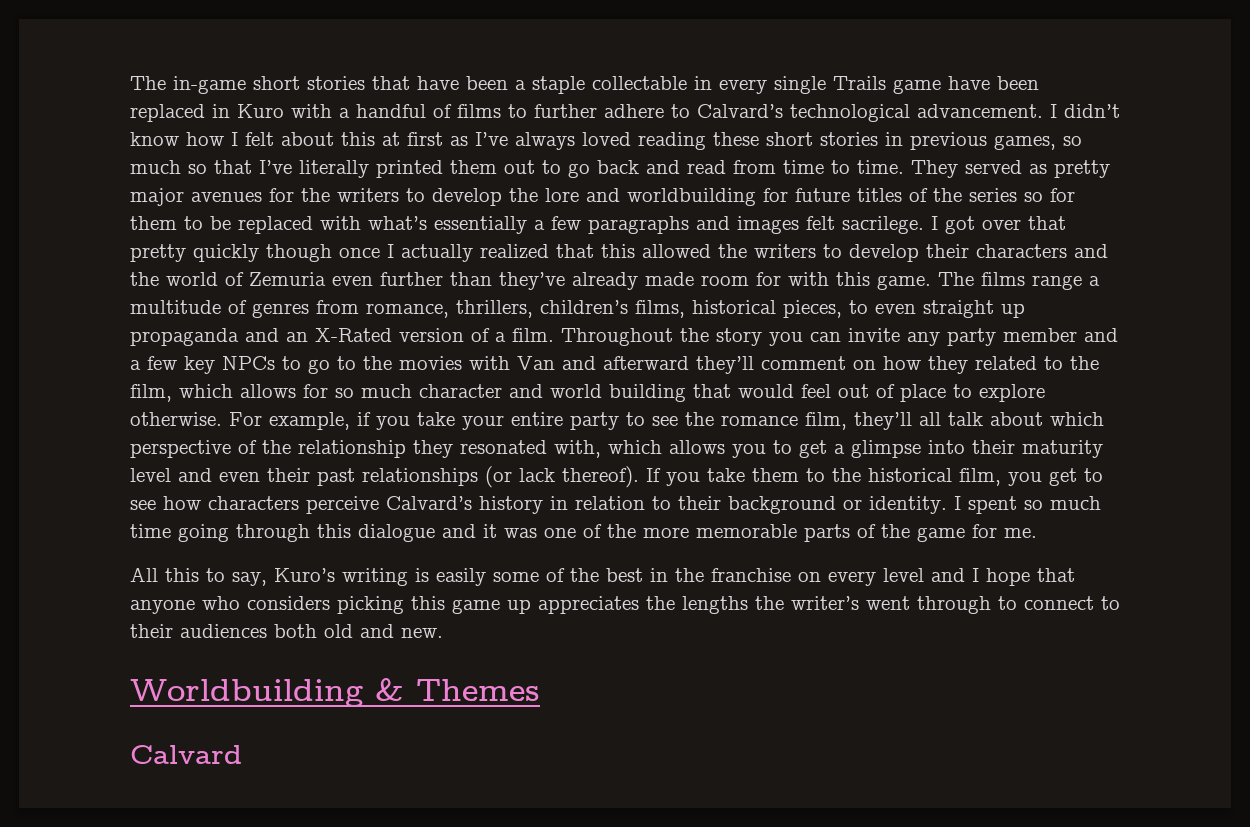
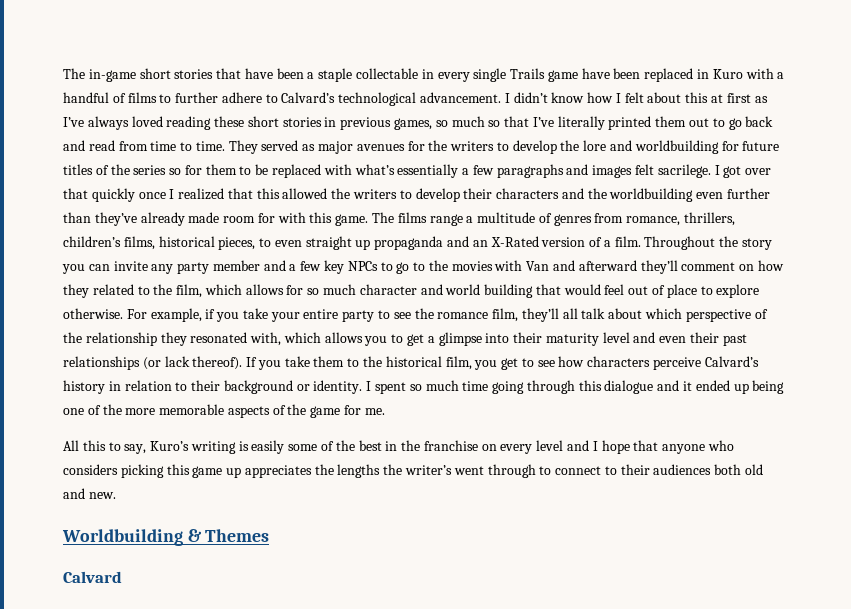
- They served as pretty major avenues for the writers to develop the lore and worldbuilding for future titles of the series so for them to be replaced with what’s essentially a few paragraphs and images felt sacrilege.
+ They served as major avenues for the writers to develop the lore and worldbuilding for future titles of the series so for them to be replaced with what’s essentially a few paragraphs and images felt sacrilege.
- I got over that pretty quickly though once I actually realized that this allowed the writers to develop their characters and the world of Zemuria even further than they’ve already made room for with this game.
+ I got over that quickly once I realized that this allowed the writers to develop their characters and the worldbuilding even further than they’ve already made room for with this game.
- I spent so much time going through this dialogue and it was one of the more memorable parts of the game for me.
+ I spent so much time going through this dialogue and it ended up being one of the more memorable aspects of the game for me.

